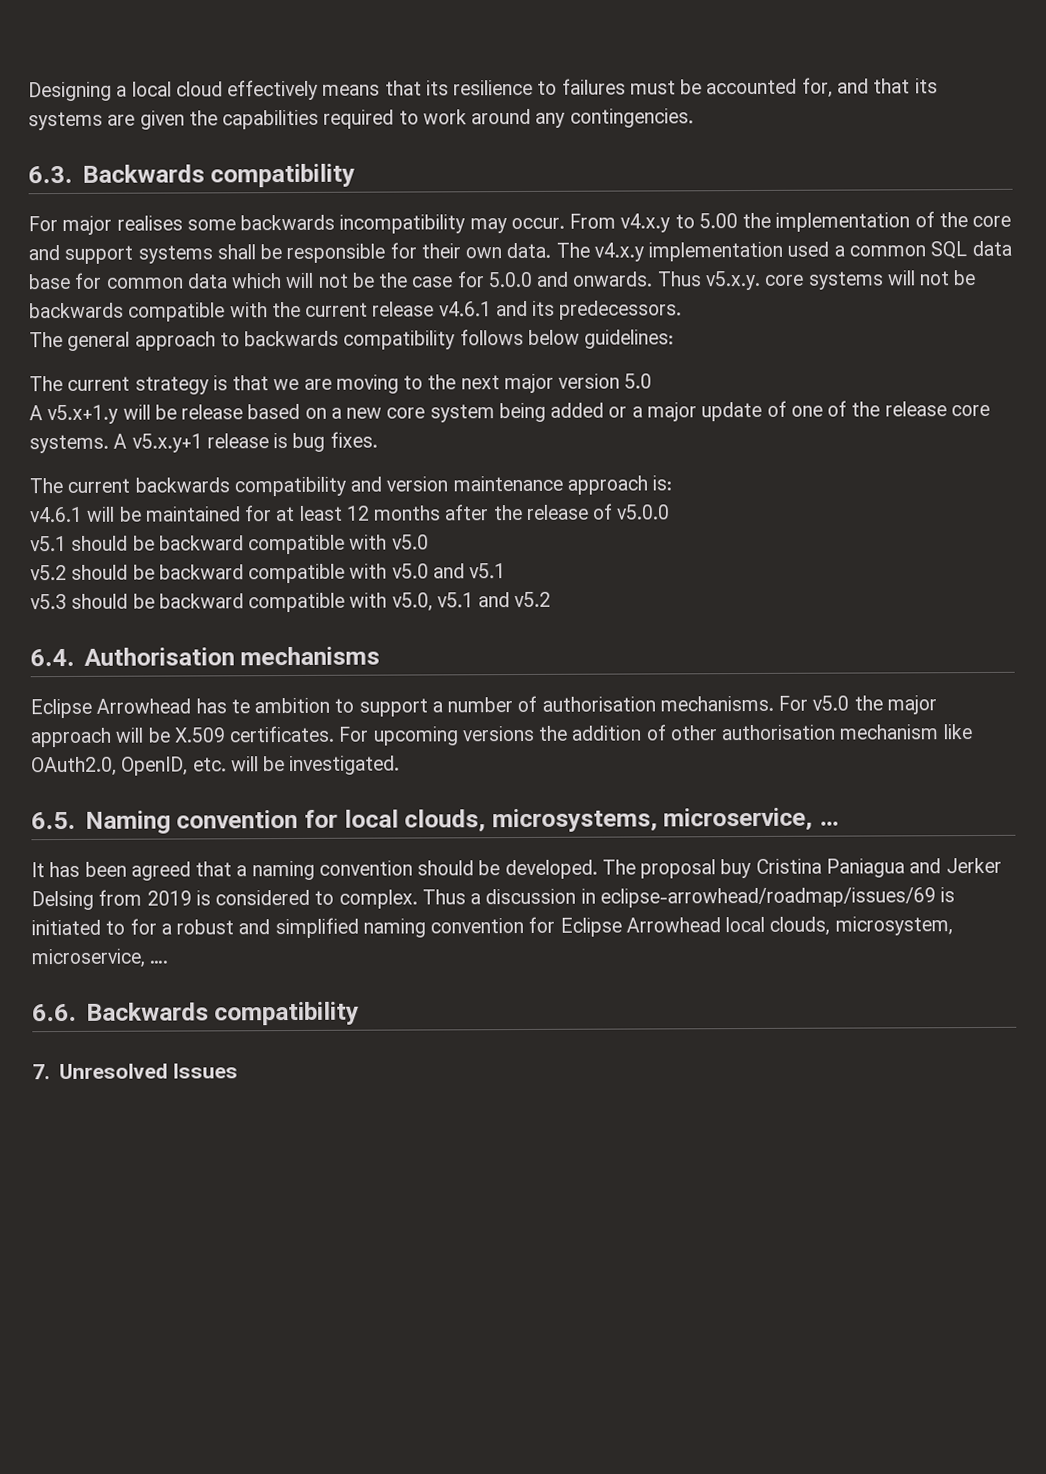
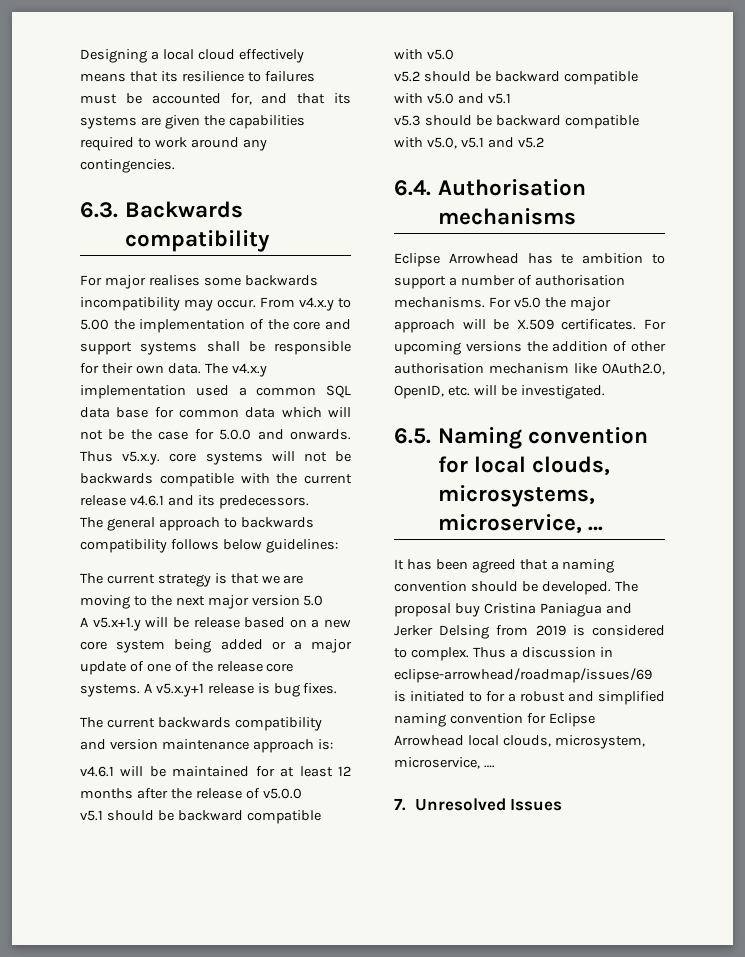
- 6.6. Backwards compatibility

